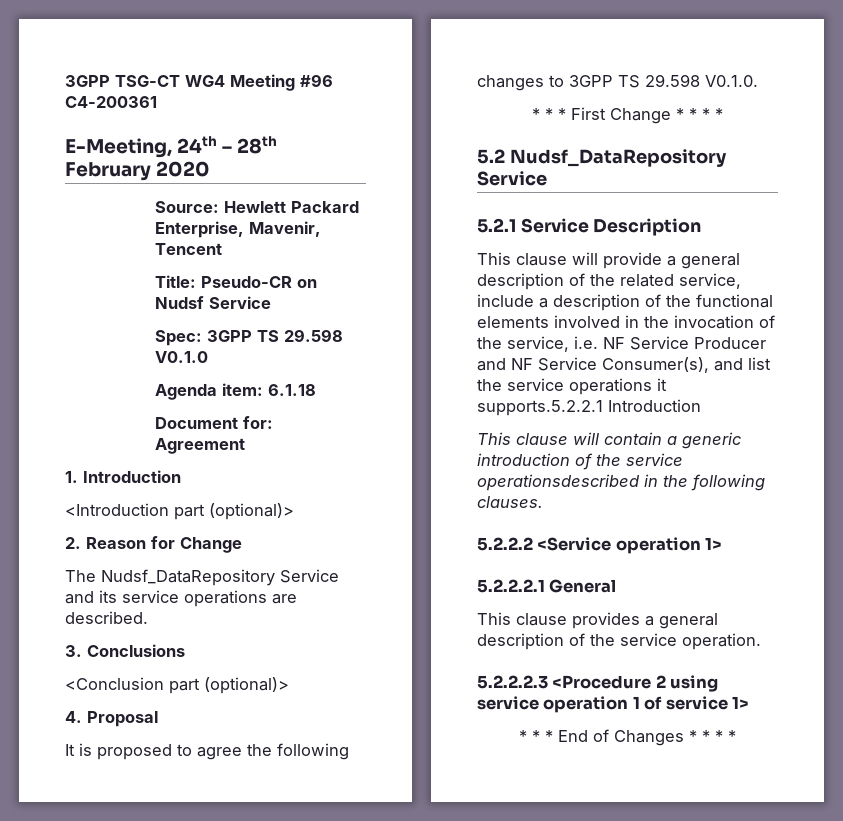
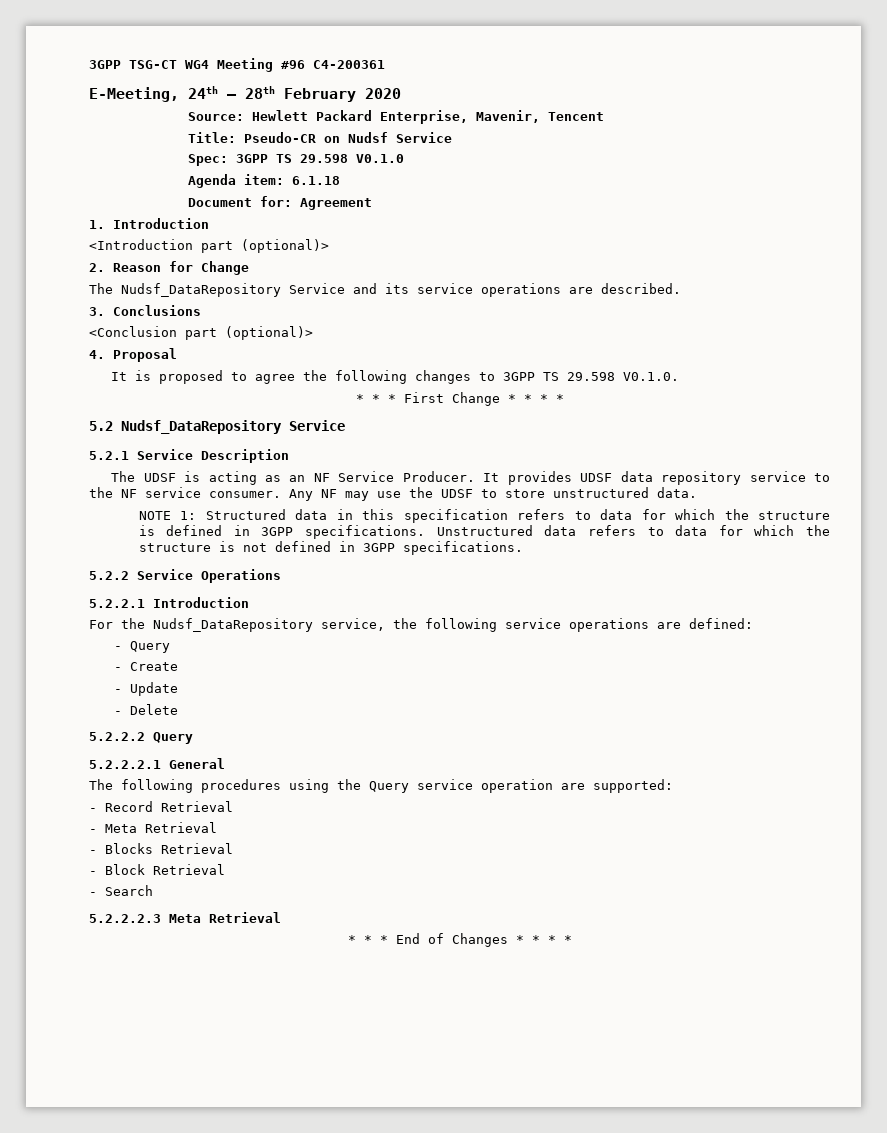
- This clause will provide a general description of the related service, include a description of the functional elements involved in the invocation of the service, i.e. NF Service Producer and NF Service Consumer(s), and list the service operations it supports.5.2.2.1 Introduction
- This clause will contain a generic introduction of the service operationsdescribed in the following clauses.
- 5.2.2.2 <Service operation 1>
+ The UDSF is acting as an NF Service Producer. It provides UDSF data repository service to the NF service consumer. Any NF may use the UDSF to store unstructured data.
+ NOTE 1: Structured data in this specification refers to data for which the structure is defined in 3GPP specifications. Unstructured data refers to data for which the structure is not defined in 3GPP specifications.
+ 5.2.2 Service Operations
+ 5.2.2.1 Introduction
+ For the Nudsf_DataRepository service, the following service operations are defined:
+ - Query
+ - Create
+ - Update
+ - Delete
+ 5.2.2.2 Query
  5.2.2.2.1 General
- This clause provides a general description of the service operation.
- 5.2.2.2.3 <Procedure 2 using service operation 1 of service 1>
+ The following procedures using the Query service operation are supported:
+ - Record Retrieval
+ - Meta Retrieval
+ - Blocks Retrieval
+ - Block Retrieval
+ - Search
+ 5.2.2.2.3 Meta Retrieval

